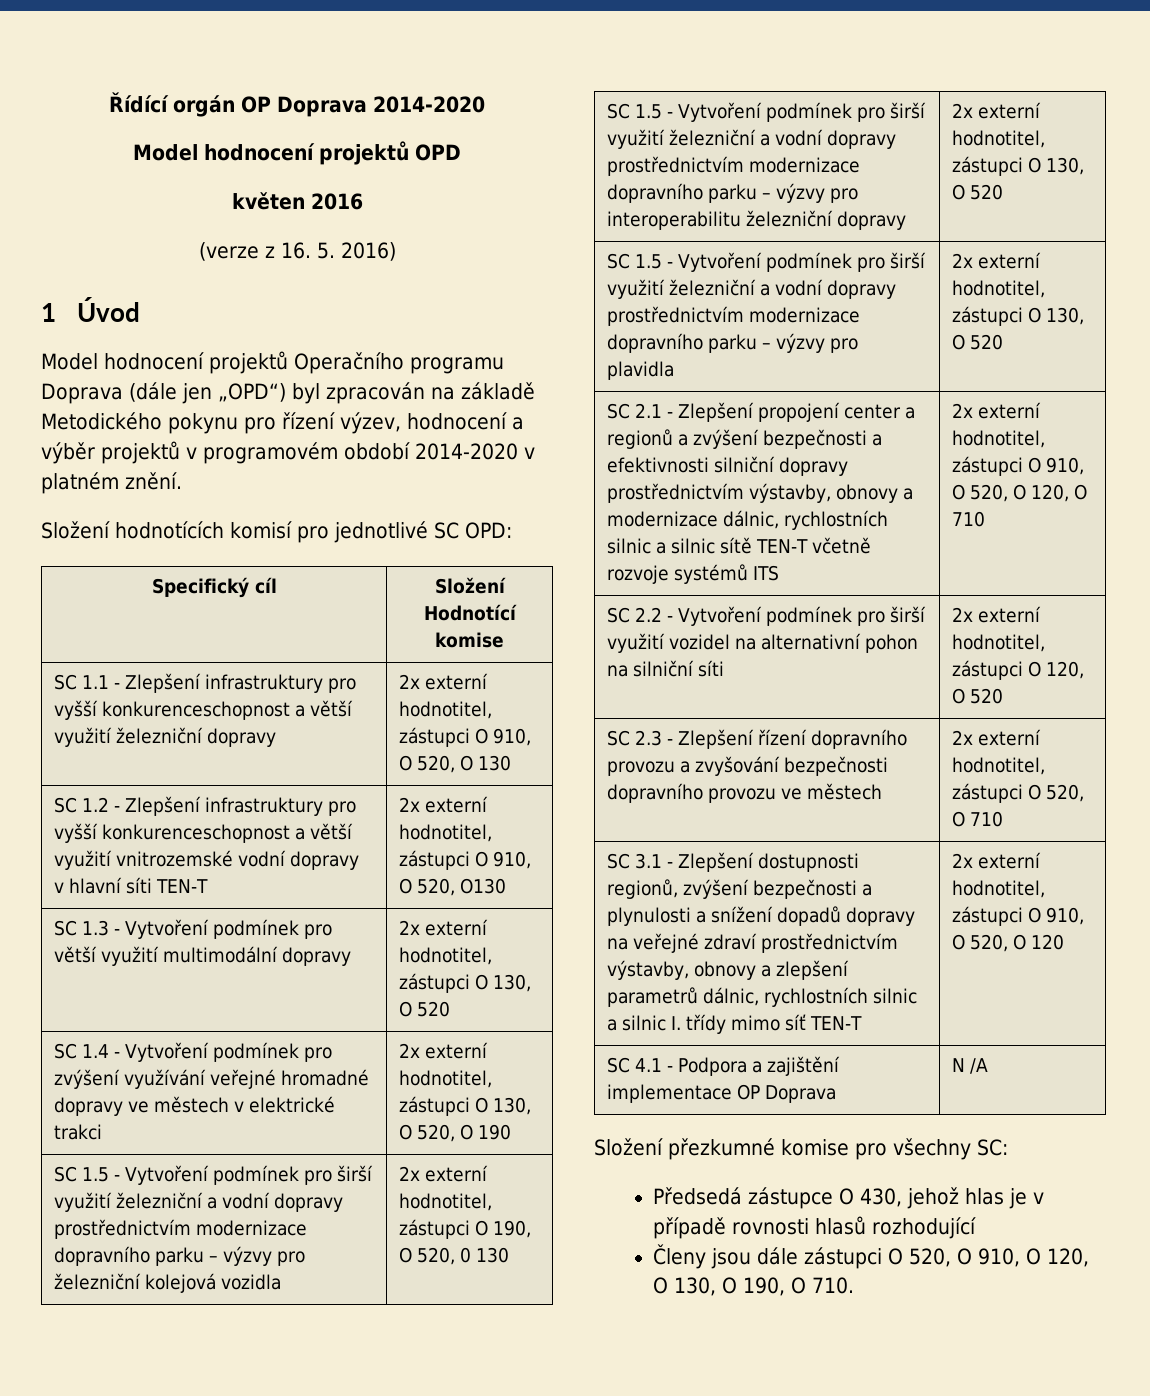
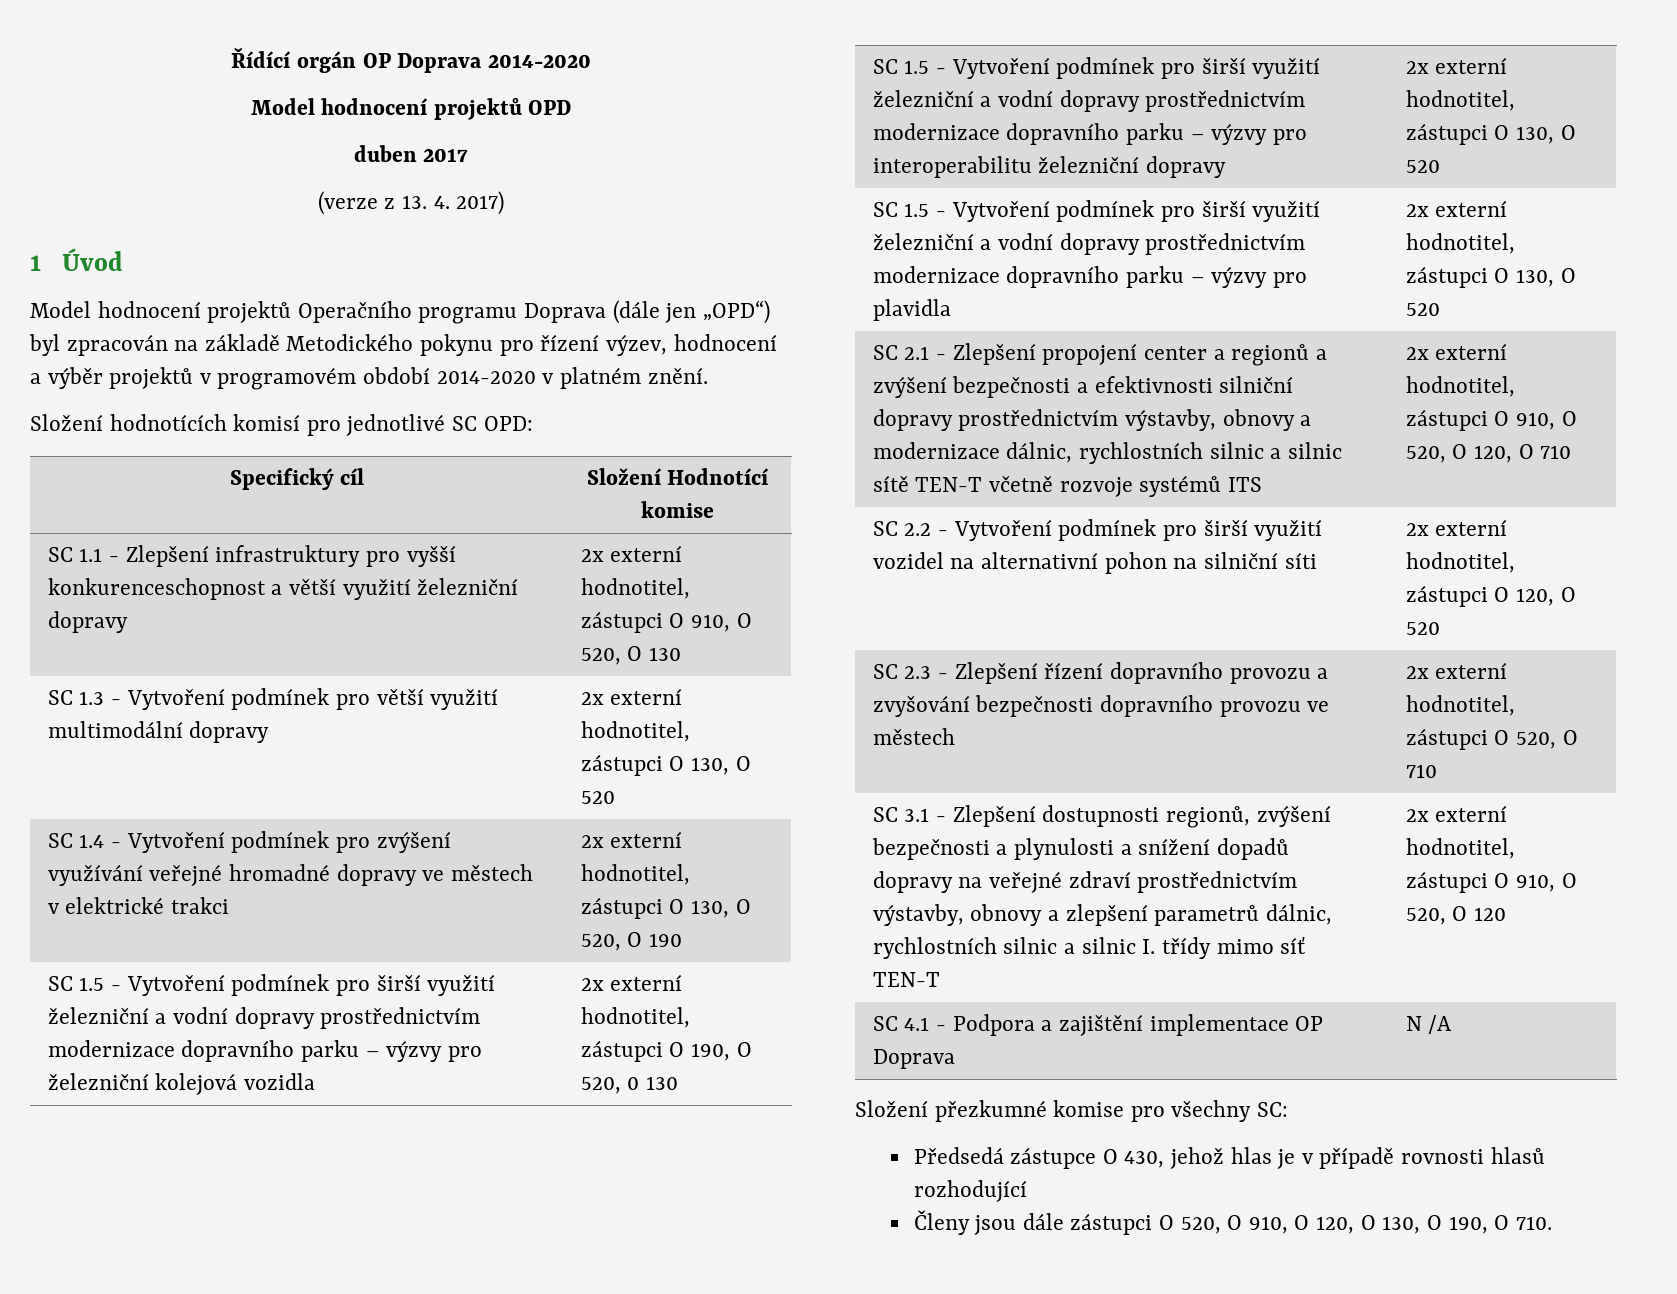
- květen 2016
+ duben 2017
- (verze z 16. 5. 2016)
+ (verze z 13. 4. 2017)
- SC 1.2 - Zlepšení infrastruktury pro vyšší konkurenceschopnost a větší využití vnitrozemské vodní dopravy v hlavní síti TEN-T | 2x externí hodnotitel, zástupci O 910, O 520, O130

